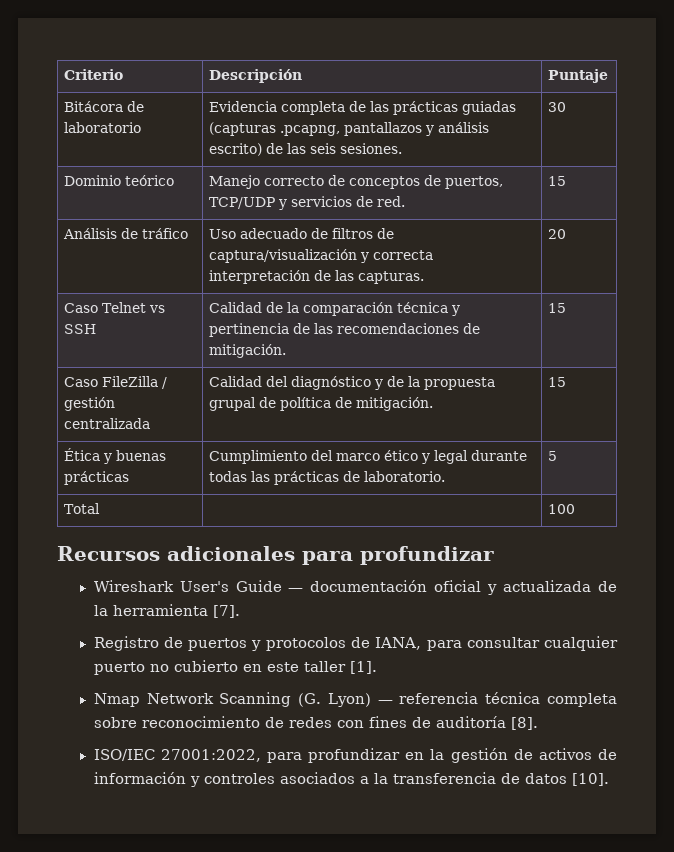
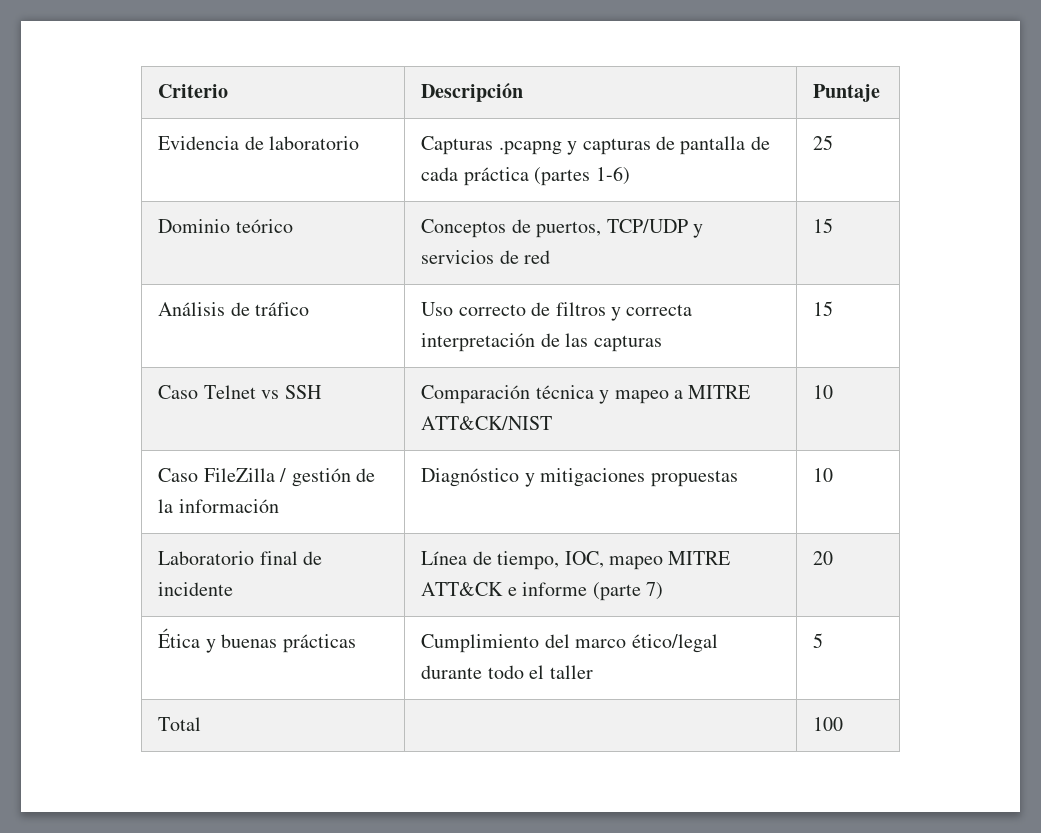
- Bitácora de laboratorio | Evidencia completa de las prácticas guiadas (capturas .pcapng, pantallazos y análisis escrito) de las seis sesiones. | 30
- Dominio teórico | Manejo correcto de conceptos de puertos, TCP/UDP y servicios de red. | 15
+ Evidencia de laboratorio | Capturas .pcapng y capturas de pantalla de cada práctica (partes 1-6) | 25
+ Dominio teórico | Conceptos de puertos, TCP/UDP y servicios de red | 15
- Análisis de tráfico | Uso adecuado de filtros de captura/visualización y correcta interpretación de las capturas. | 20
+ Análisis de tráfico | Uso correcto de filtros y correcta interpretación de las capturas | 15
- Caso Telnet vs SSH | Calidad de la comparación técnica y pertinencia de las recomendaciones de mitigación. | 15
- Caso FileZilla / gestión centralizada | Calidad del diagnóstico y de la propuesta grupal de política de mitigación. | 15
+ Caso Telnet vs SSH | Comparación técnica y mapeo a MITRE ATT&CK/NIST | 10
+ Caso FileZilla / gestión de la información | Diagnóstico y mitigaciones propuestas | 10
+ Laboratorio final de incidente | Línea de tiempo, IOC, mapeo MITRE ATT&CK e informe (parte 7) | 20
- Ética y buenas prácticas | Cumplimiento del marco ético y legal durante todas las prácticas de laboratorio. | 5
+ Ética y buenas prácticas | Cumplimiento del marco ético/legal durante todo el taller | 5
  Total | | 100
- Recursos adicionales para profundizar
- Wireshark User's Guide — documentación oficial y actualizada de la herramienta [7].
- Registro de puertos y protocolos de IANA, para consultar cualquier puerto no cubierto en este taller [1].
- Nmap Network Scanning (G. Lyon) — referencia técnica completa sobre reconocimiento de redes con fines de auditoría [8].
- ISO/IEC 27001:2022, para profundizar en la gestión de activos de información y controles asociados a la transferencia de datos [10].

